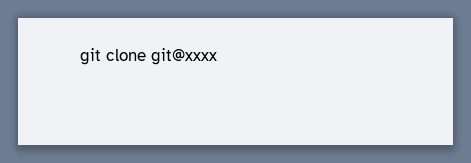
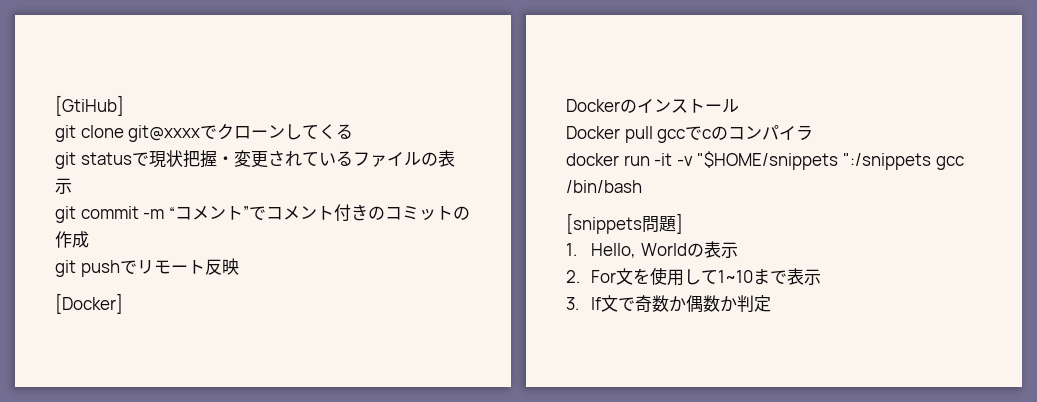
+ [GtiHub]
- git clone git@xxxx
+ git clone git@xxxxでクローンしてくる
+ git statusで現状把握・変更されているファイルの表示
+ git commit -m “コメント”でコメント付きのコミットの作成
+ git pushでリモート反映
+ [Docker]
+ Dockerのインストール
+ Docker pull gccでcのコンパイラ
+ docker run -it -v "$HOME/snippets ":/snippets gcc /bin/bash
+ [snippets問題]
+ 1. Hello, Worldの表示
+ 2. For文を使用して1~10まで表示
+ 3. If文で奇数か偶数か判定

